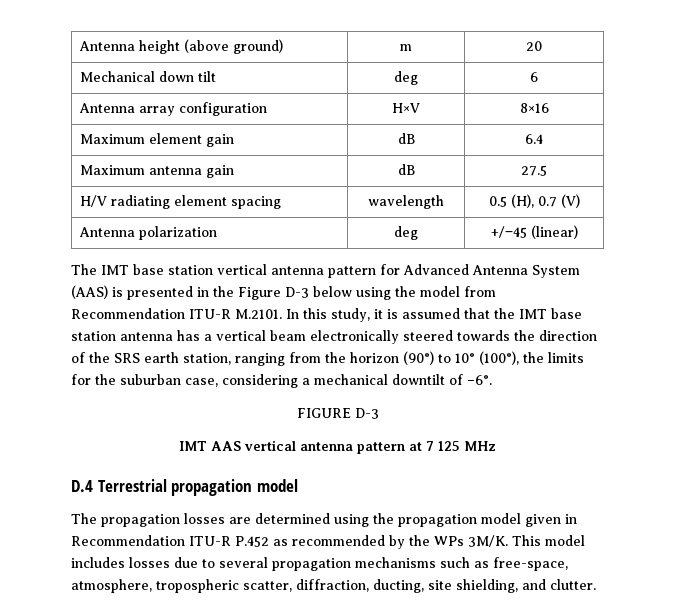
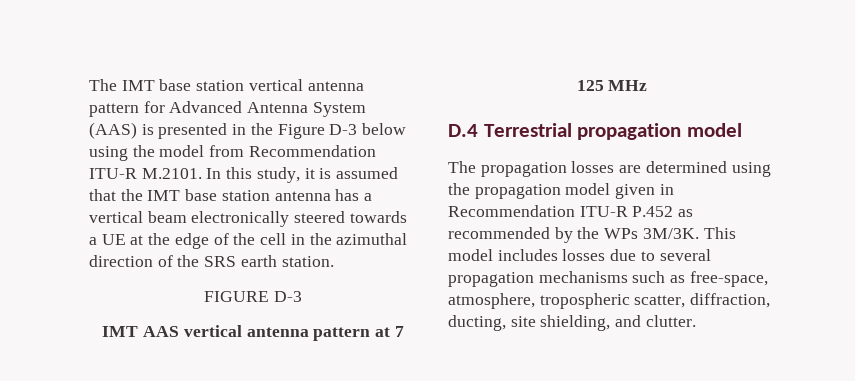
- Antenna height (above ground) | m | 20
- Mechanical down tilt | deg | 6
- Antenna array configuration | H×V | 8×16
- Maximum element gain | dB | 6.4
- Maximum antenna gain | dB | 27.5
- H/V radiating element spacing | wavelength | 0.5 (H), 0.7 (V)
- Antenna polarization | deg | +/‒45 (linear)
- The IMT base station vertical antenna pattern for Advanced Antenna System (AAS) is presented in the Figure D-3 below using the model from Recommendation ITU-R M.2101. In this study, it is assumed that the IMT base station antenna has a vertical beam electronically steered towards the direction of the SRS earth station, ranging from the horizon (90°) to 10° (100°), the limits for the suburban case, considering a mechanical downtilt of −6°.
+ The IMT base station vertical antenna pattern for Advanced Antenna System (AAS) is presented in the Figure D-3 below using the model from Recommendation ITU-R M.2101. In this study, it is assumed that the IMT base station antenna has a vertical beam electronically steered towards a UE at the edge of the cell in the azimuthal direction of the SRS earth station.
- The propagation losses are determined using the propagation model given in Recommendation ITU-R P.452 as recommended by the WPs 3M/K.
+ The propagation losses are determined using the propagation model given in Recommendation ITU-R P.452 as recommended by the WPs 3M/3K.

